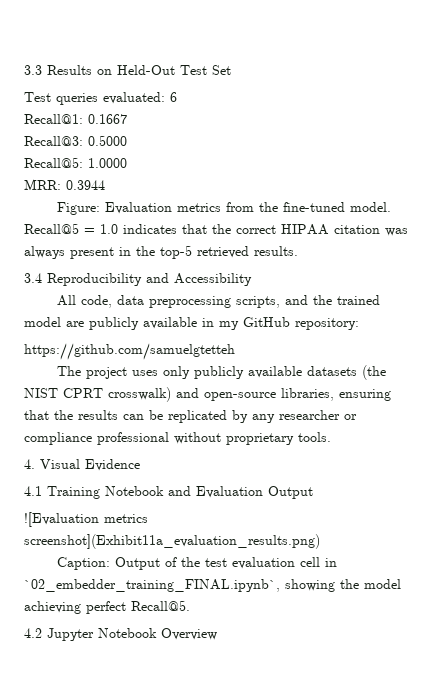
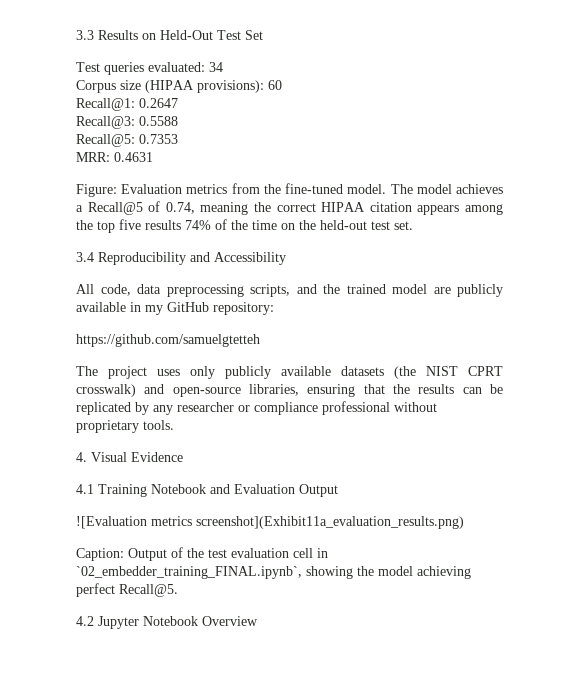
- Test queries evaluated: 6
+ Test queries evaluated: 34
+ Corpus size (HIPAA provisions): 60
- Recall@1: 0.1667
+ Recall@1: 0.2647
- Recall@3: 0.5000
+ Recall@3: 0.5588
- Recall@5: 1.0000
+ Recall@5: 0.7353
- MRR: 0.3944
+ MRR: 0.4631
- Recall@5 = 1.0 indicates that the correct HIPAA citation was always present in the top‑5 retrieved results.
+ The model achieves a Recall@5 of 0.74, meaning the correct HIPAA citation appears among the top five results 74% of the time on the held-out test set.

